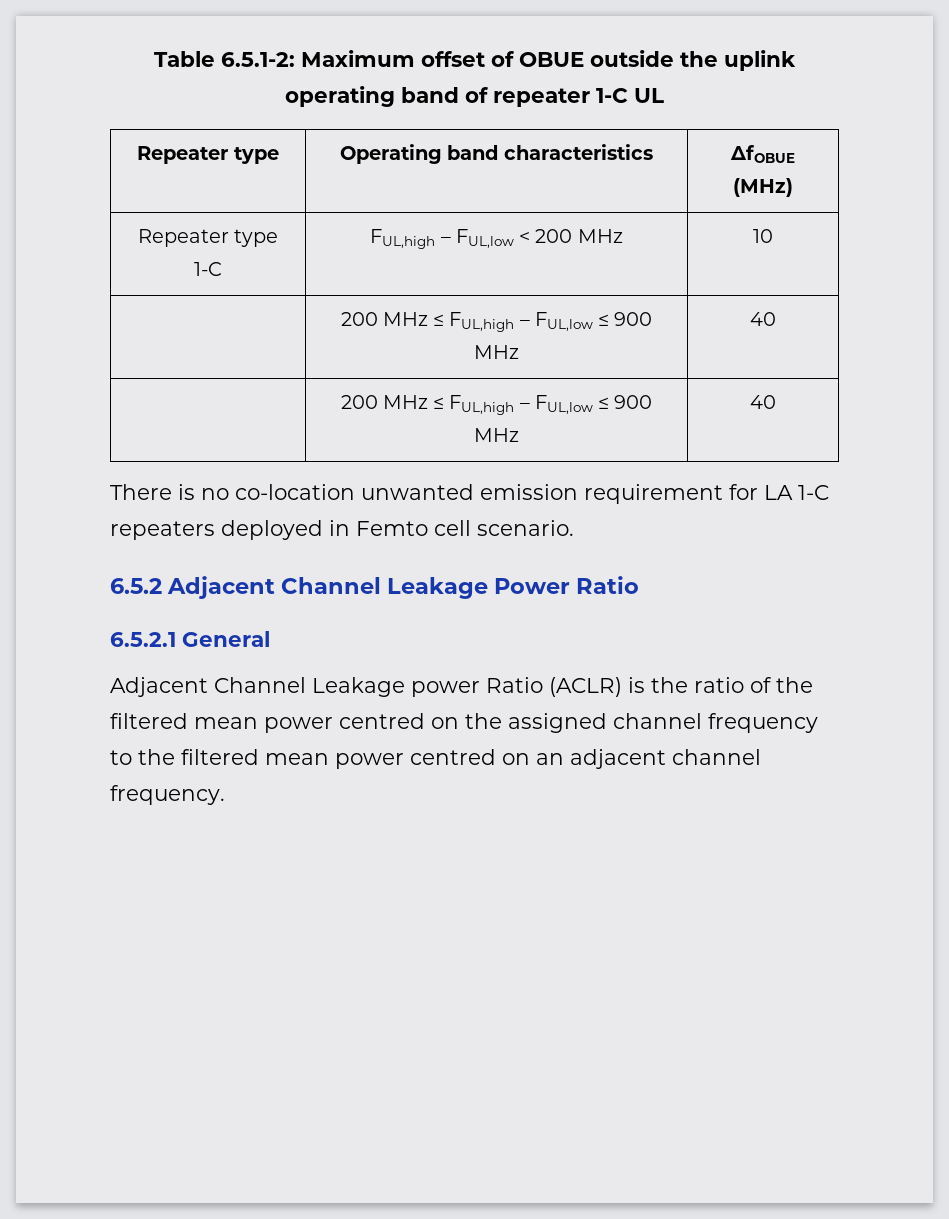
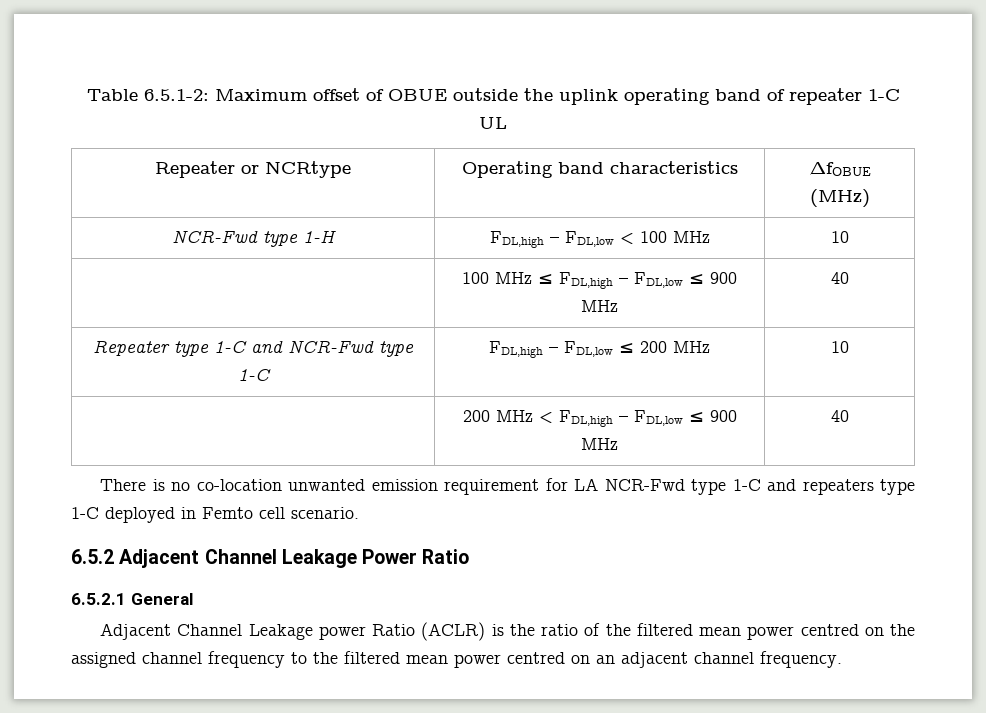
- Repeater type | Operating band characteristics | ΔfOBUE (MHz)
+ Repeater or NCRtype | Operating band characteristics | ΔfOBUE (MHz)
- Repeater type 1-C | FUL,high – FUL,low < 200 MHz | 10
- | 200 MHz ≤ FUL,high – FUL,low ≤ 900 MHz | 40
- | 200 MHz ≤ FUL,high – FUL,low ≤ 900 MHz | 40
+ NCR-Fwd type 1-H | FDL,high – FDL,low < 100 MHz | 10
+ | 100 MHz ≤ FDL,high – FDL,low ≤ 900 MHz | 40
+ Repeater type 1-C and NCR-Fwd type 1-C | FDL,high – FDL,low ≤ 200 MHz | 10
+ | 200 MHz < FDL,high – FDL,low ≤ 900 MHz | 40
- There is no co-location unwanted emission requirement for LA 1-C repeaters deployed in Femto cell scenario.
+ There is no co-location unwanted emission requirement for LA NCR-Fwd type 1-C and repeaters type 1-C deployed in Femto cell scenario.

